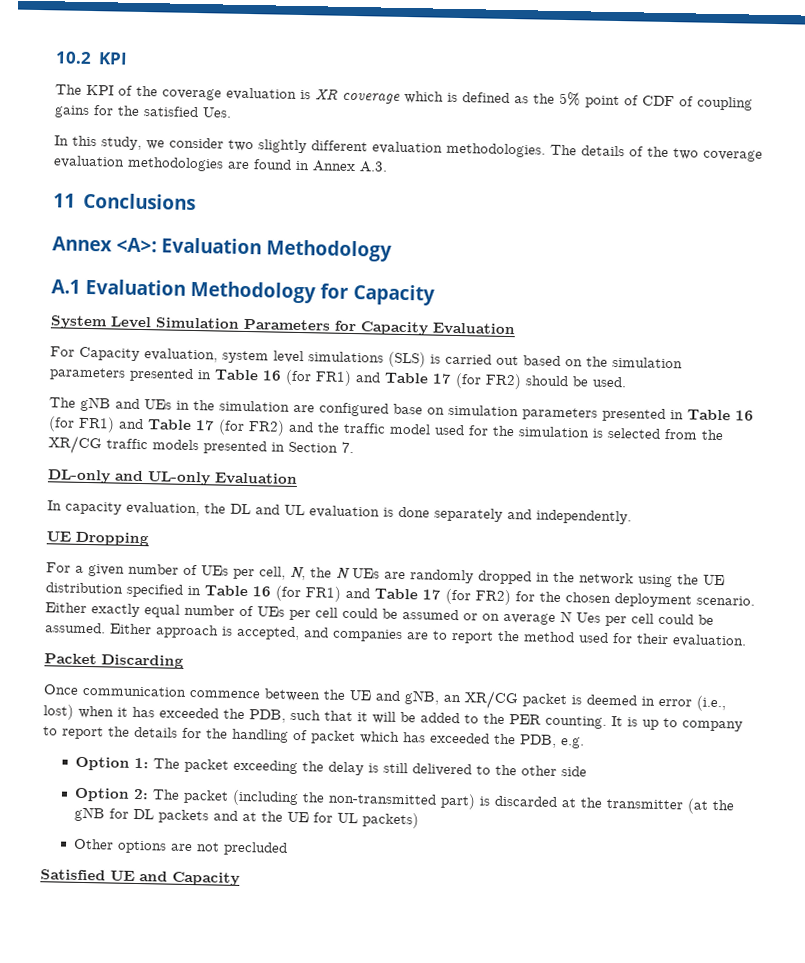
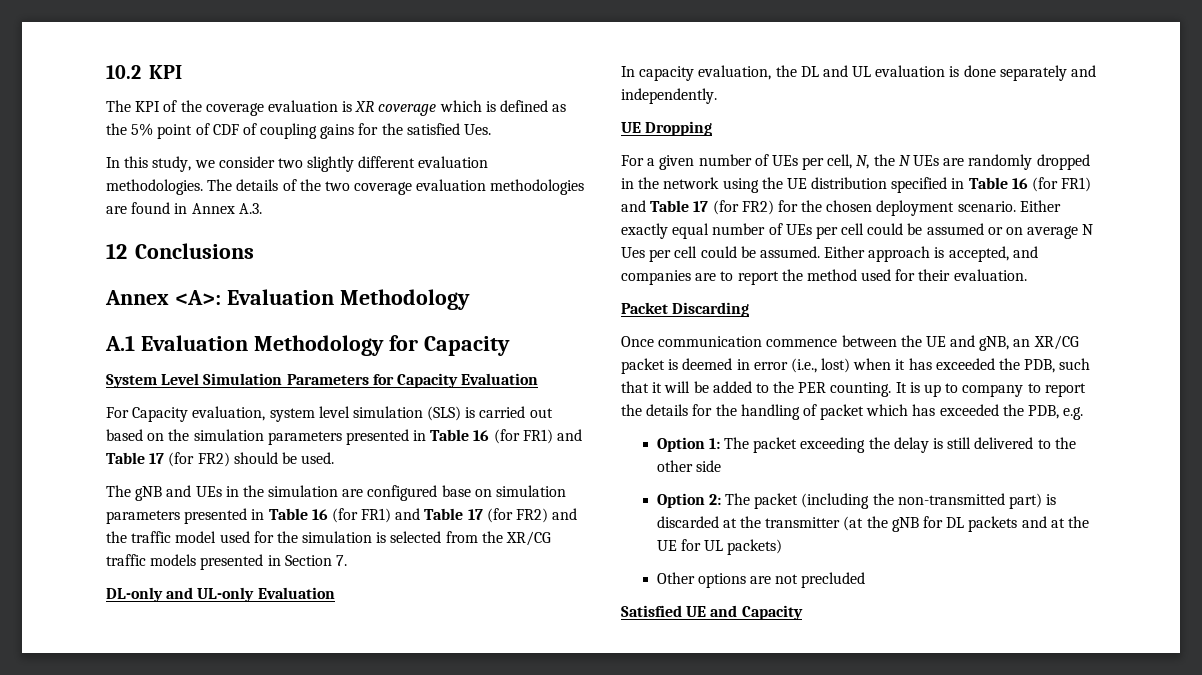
- 11 Conclusions
+ 12 Conclusions
- For Capacity evaluation, system level simulations (SLS) is carried out based on the simulation parameters presented in Table 16 (for FR1) and Table 17 (for FR2) should be used.
+ For Capacity evaluation, system level simulation (SLS) is carried out based on the simulation parameters presented in Table 16 (for FR1) and Table 17 (for FR2) should be used.

